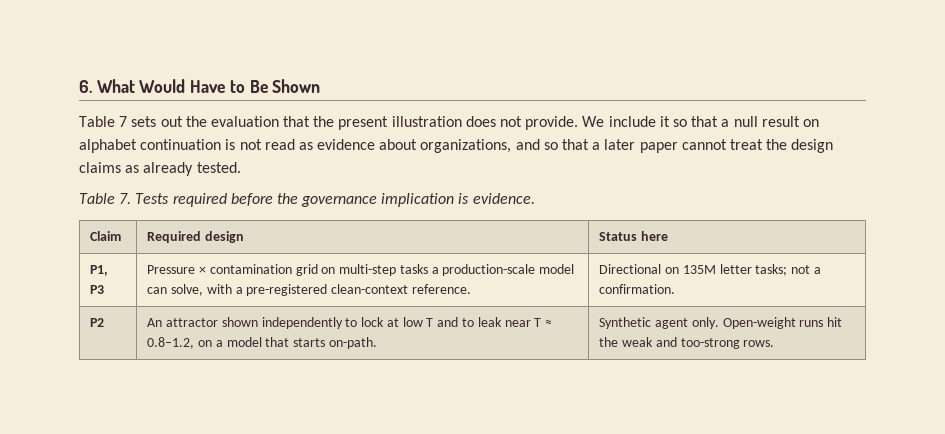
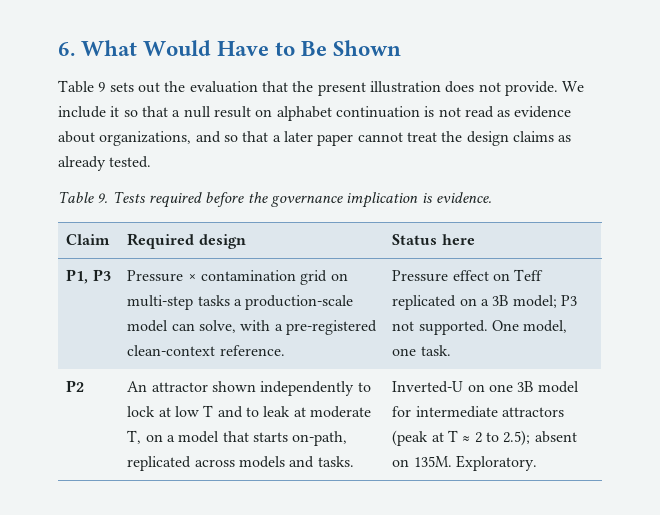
- Table 7 sets out the evaluation that the present illustration does not provide.
+ Table 9 sets out the evaluation that the present illustration does not provide.
- Table 7. Tests required before the governance implication is evidence.
+ Table 9. Tests required before the governance implication is evidence.
- P1, P3 | Pressure × contamination grid on multi-step tasks a production-scale model can solve, with a pre-registered clean-context reference. | Directional on 135M letter tasks; not a confirmation.
+ P1, P3 | Pressure × contamination grid on multi-step tasks a production-scale model can solve, with a pre-registered clean-context reference. | Pressure effect on Teff replicated on a 3B model; P3 not supported. One model, one task.
- An attractor shown independently to lock at low T and to leak near T ≈ 0.8–1.2, on a model that starts on-path. | Synthetic agent only. Open-weight runs hit the weak and too-strong rows.
+ An attractor shown independently to lock at low T and to leak at moderate T, on a model that starts on-path, replicated across models and tasks. | Inverted-U on one 3B model for intermediate attractors (peak at T ≈ 2 to 2.5); absent on 135M. Exploratory.

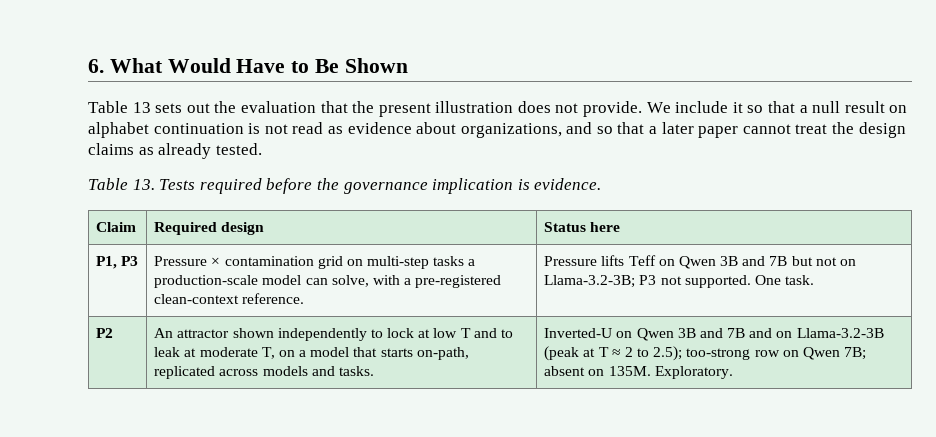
- Table 9 sets out the evaluation that the present illustration does not provide.
+ Table 13 sets out the evaluation that the present illustration does not provide.
- Table 9. Tests required before the governance implication is evidence.
+ Table 13. Tests required before the governance implication is evidence.
- P1, P3 | Pressure × contamination grid on multi-step tasks a production-scale model can solve, with a pre-registered clean-context reference. | Pressure effect on Teff replicated on a 3B model; P3 not supported. One model, one task.
+ P1, P3 | Pressure × contamination grid on multi-step tasks a production-scale model can solve, with a pre-registered clean-context reference. | Pressure lifts Teff on Qwen 3B and 7B but not on Llama-3.2-3B; P3 not supported. One task.
- Inverted-U on one 3B model for intermediate attractors (peak at T ≈ 2 to 2.5); absent on 135M.
+ Inverted-U on Qwen 3B and 7B and on Llama-3.2-3B (peak at T ≈ 2 to 2.5); too-strong row on Qwen 7B; absent on 135M.

